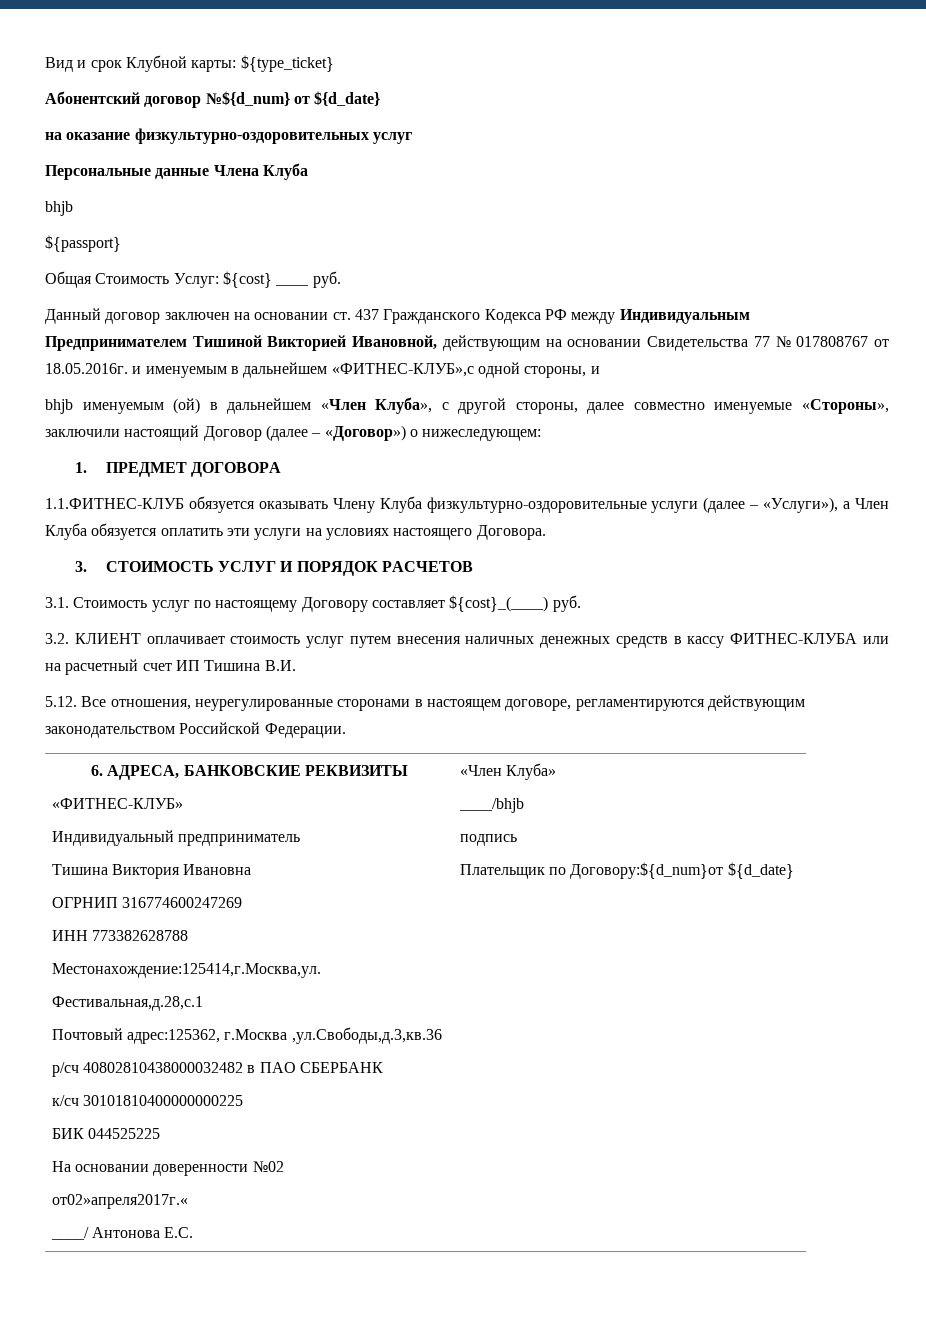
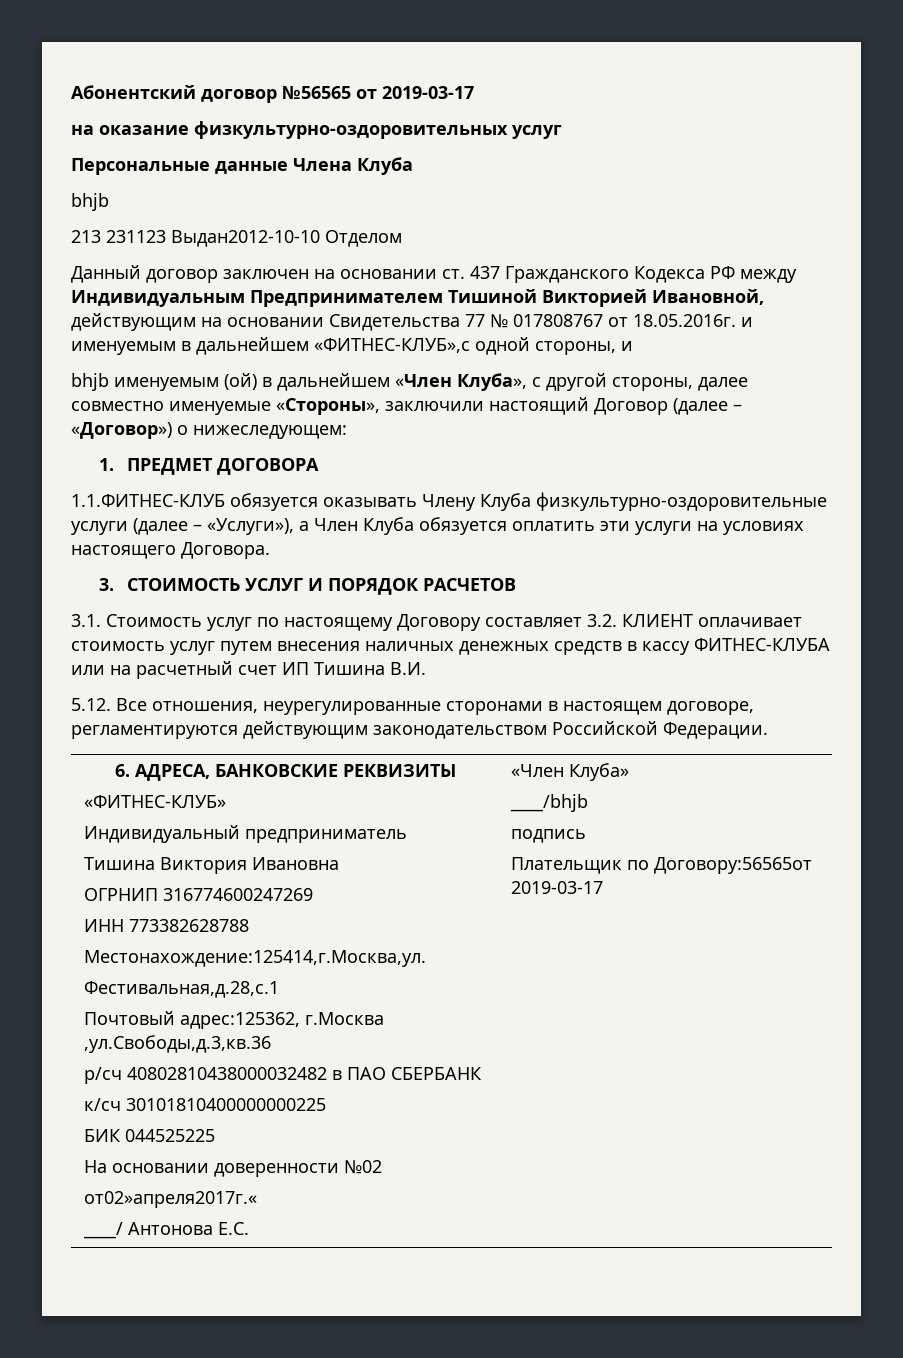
- Вид и срок Клубной карты: ${type_ticket}
- Абонентский договор №${d_num} от ${d_date}
+ Абонентский договор №56565 от 2019-03-17
- ${passport}
- Общая Стоимость Услуг: ${cost} ____ руб.
+ 213 231123 Выдан2012-10-10 Отделом
- 3.1. Стоимость услуг по настоящему Договору составляет ${cost}_(____) руб.
- 3.2. КЛИЕНТ оплачивает стоимость услуг путем внесения наличных денежных средств в кассу ФИТНЕС-КЛУБА или на расчетный счет ИП Тишина В.И.
+ 3.1. Стоимость услуг по настоящему Договору составляет 3.2. КЛИЕНТ оплачивает стоимость услуг путем внесения наличных денежных средств в кассу ФИТНЕС-КЛУБА или на расчетный счет ИП Тишина В.И.
- Плательщик по Договору:${d_num}от ${d_date}
+ Плательщик по Договору:56565от 2019-03-17

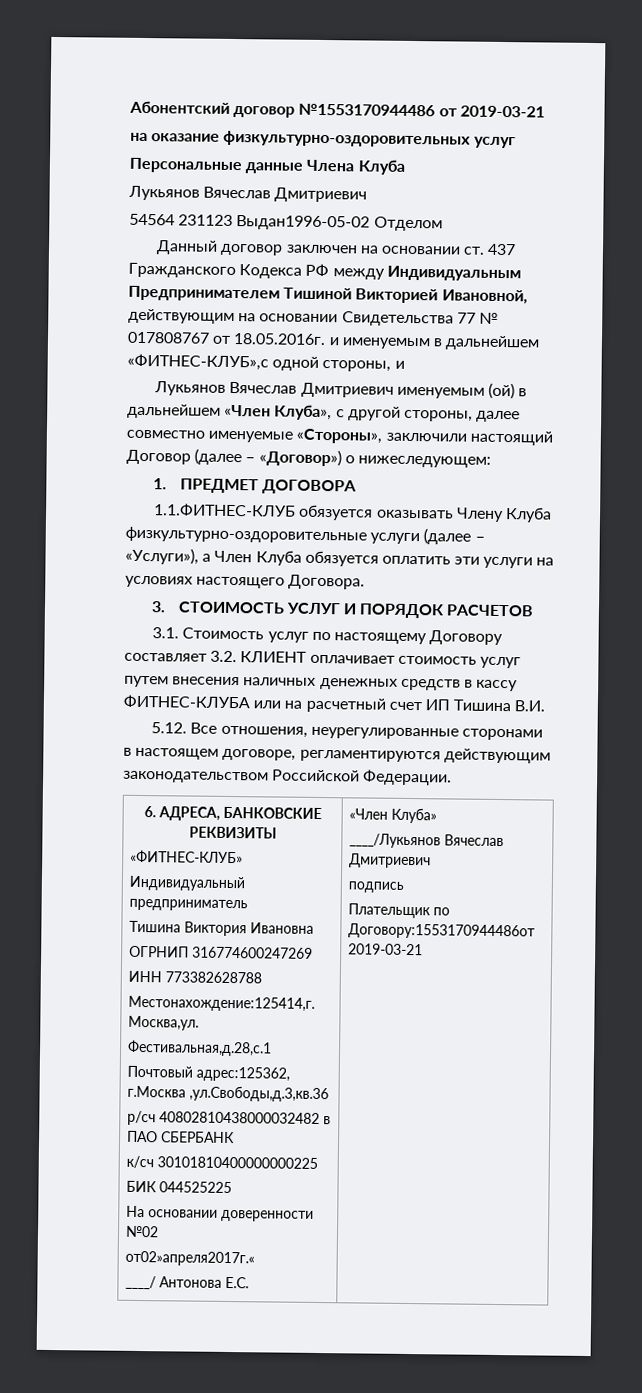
- Абонентский договор №56565 от 2019-03-17
+ Абонентский договор №1553170944486 от 2019-03-21
  Персональные данные Члена Клуба
- bhjb
- 213 231123 Выдан2012-10-10 Отделом
+ Лукьянов Вячеслав Дмитриевич
+ 54564 231123 Выдан1996-05-02 Отделом
- bhjb именуемым (ой) в дальнейшем «Член Клуба», с другой стороны, далее совместно именуемые «Стороны», заключили настоящий Договор (далее – «Договор») о нижеследующем:
+ Лукьянов Вячеслав Дмитриевич именуемым (ой) в дальнейшем «Член Клуба», с другой стороны, далее совместно именуемые «Стороны», заключили настоящий Договор (далее – «Договор») о нижеследующем:
- ____/bhjb
+ ____/Лукьянов Вячеслав Дмитриевич
- Плательщик по Договору:56565от 2019-03-17
+ Плательщик по Договору:1553170944486от 2019-03-21

